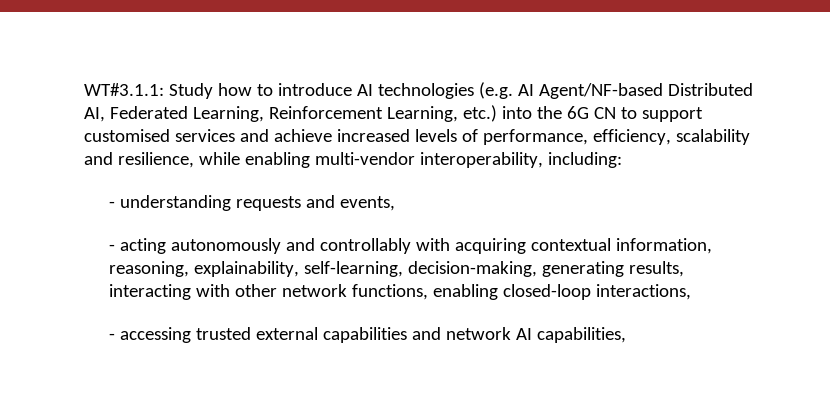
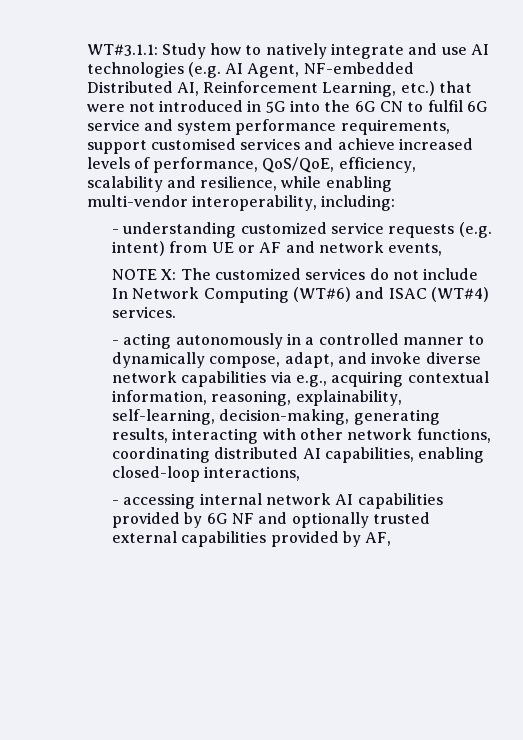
- WT#3.1.1: Study how to introduce AI technologies (e.g. AI Agent/NF-based Distributed AI, Federated Learning, Reinforcement Learning, etc.) into the 6G CN to support customised services and achieve increased levels of performance, efficiency, scalability and resilience, while enabling multi-vendor interoperability, including:
+ WT#3.1.1: Study how to natively integrate and use AI technologies (e.g. AI Agent, NF-embedded Distributed AI, Reinforcement Learning, etc.) that were not introduced in 5G into the 6G CN to fulfil 6G service and system performance requirements, support customised services and achieve increased levels of performance, QoS/QoE, efficiency, scalability and resilience, while enabling multi-vendor interoperability, including:
- - understanding requests and events,
- - acting autonomously and controllably with acquiring contextual information, reasoning, explainability, self-learning, decision-making, generating results, interacting with other network functions, enabling closed-loop interactions,
+ - understanding customized service requests (e.g. intent) from UE or AF and network events,
+ NOTE X: The customized services do not include In Network Computing (WT#6) and ISAC (WT#4) services.
+ - acting autonomously in a controlled manner to dynamically compose, adapt, and invoke diverse network capabilities via e.g., acquiring contextual information, reasoning, explainability, self-learning, decision-making, generating results, interacting with other network functions, coordinating distributed AI capabilities, enabling closed-loop interactions,
- - accessing trusted external capabilities and network AI capabilities,
+ - accessing internal network AI capabilities provided by 6G NF and optionally trusted external capabilities provided by AF,

